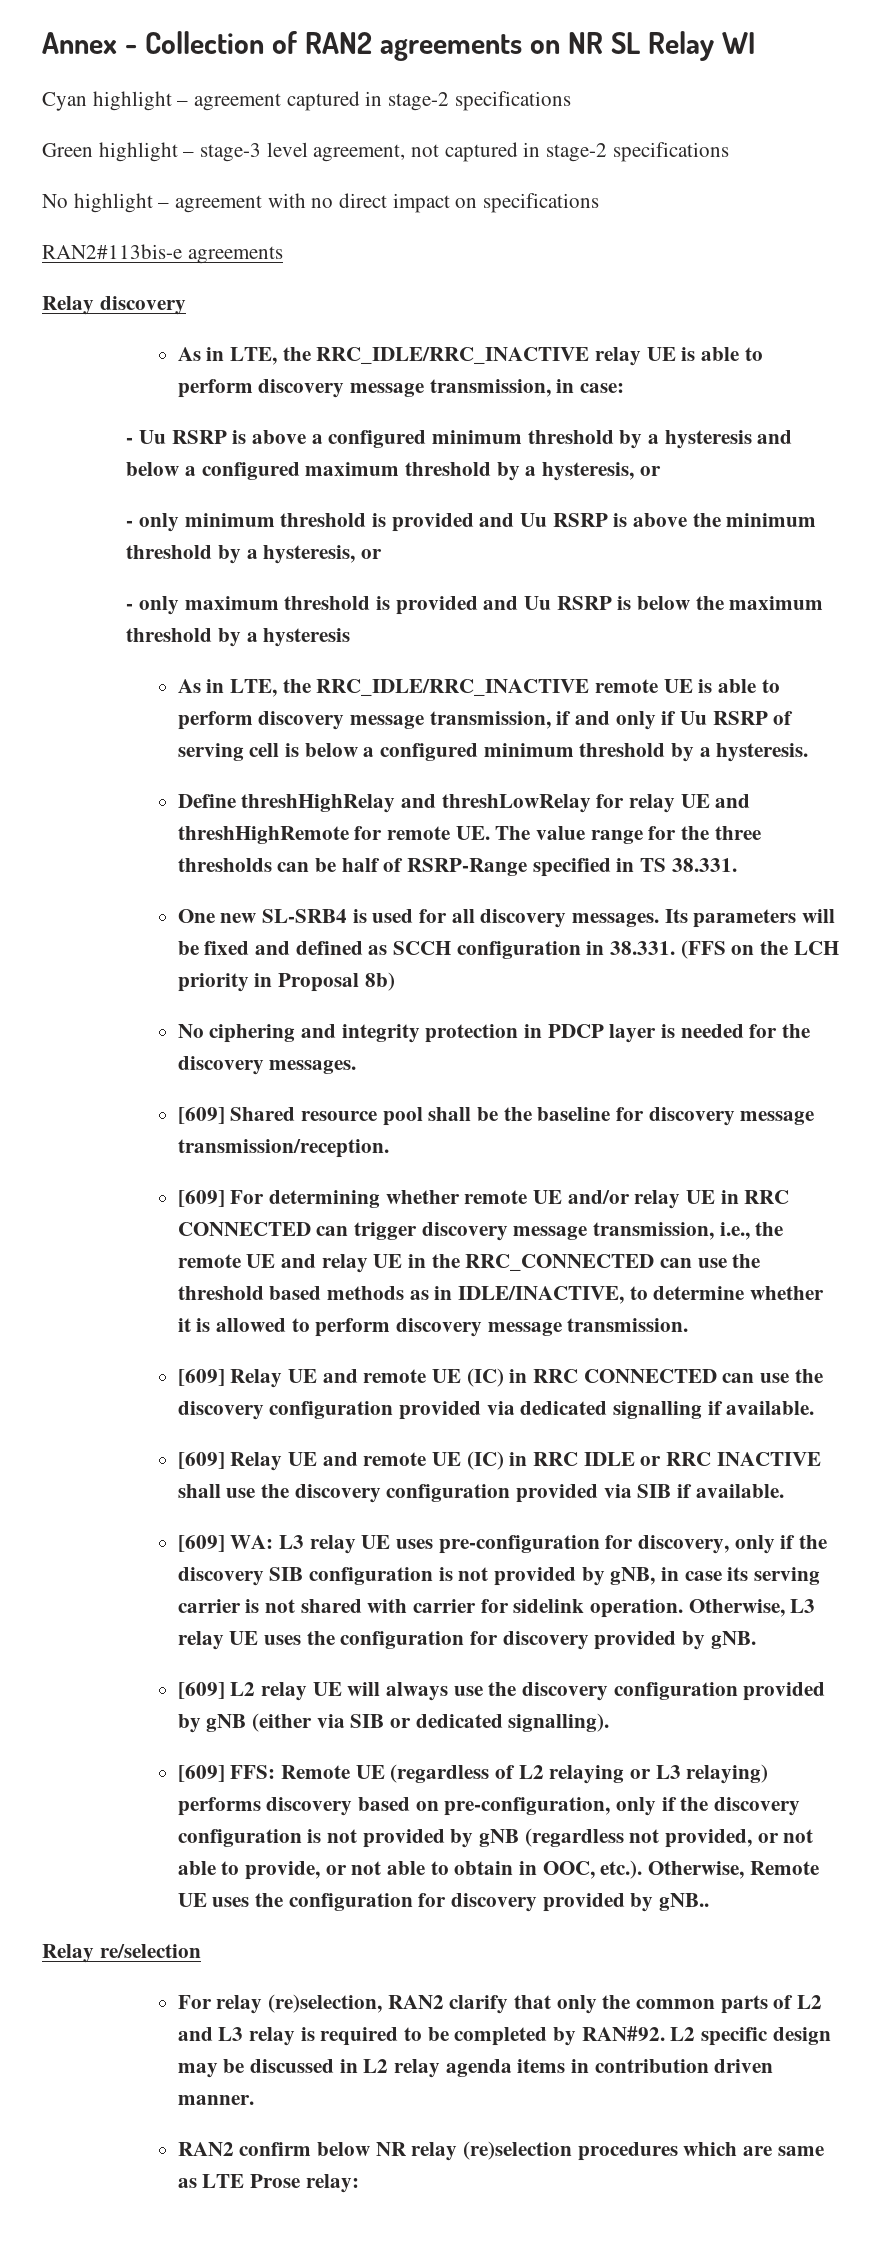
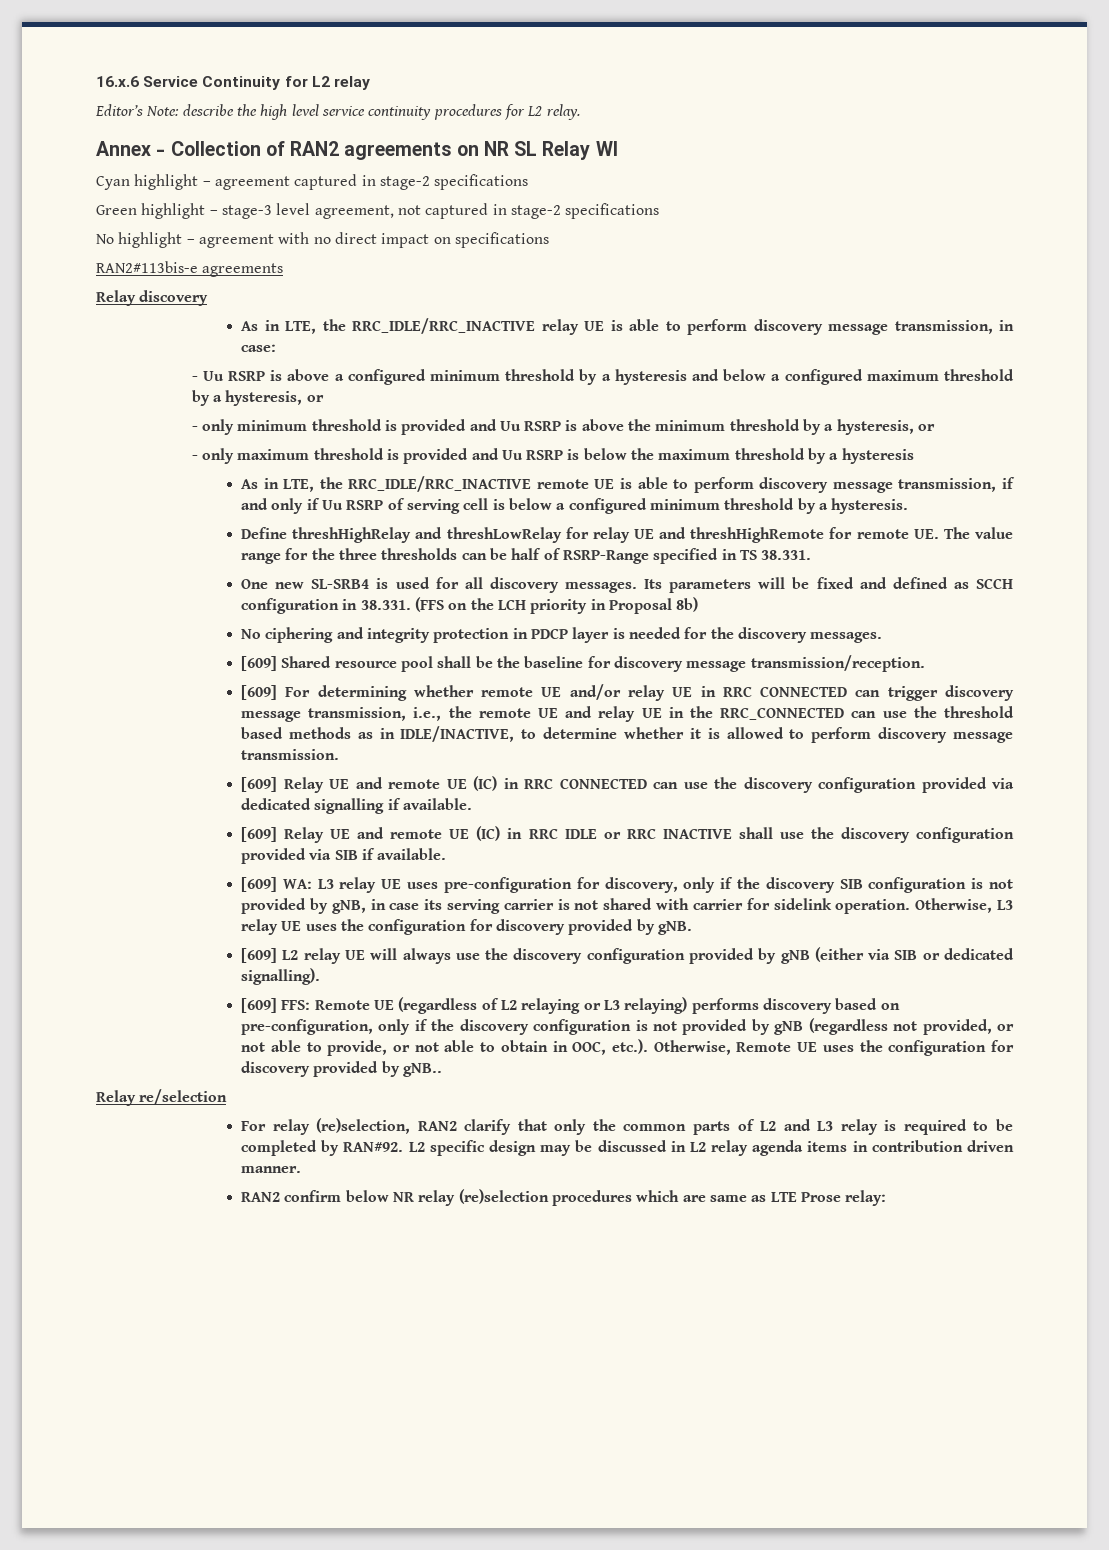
+ 16.x.6 Service Continuity for L2 relay
+ Editor’s Note: describe the high level service continuity procedures for L2 relay.

